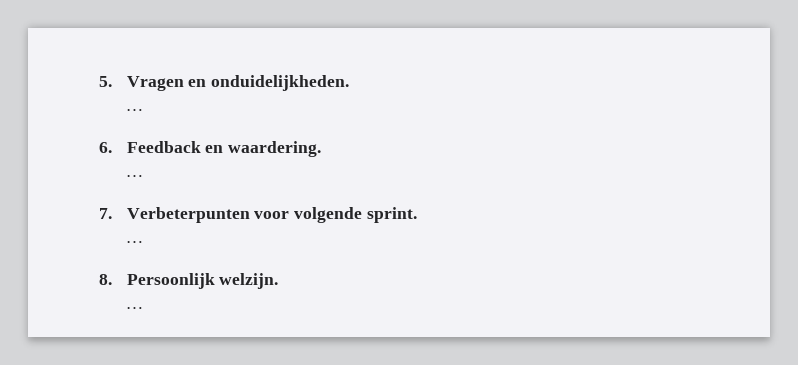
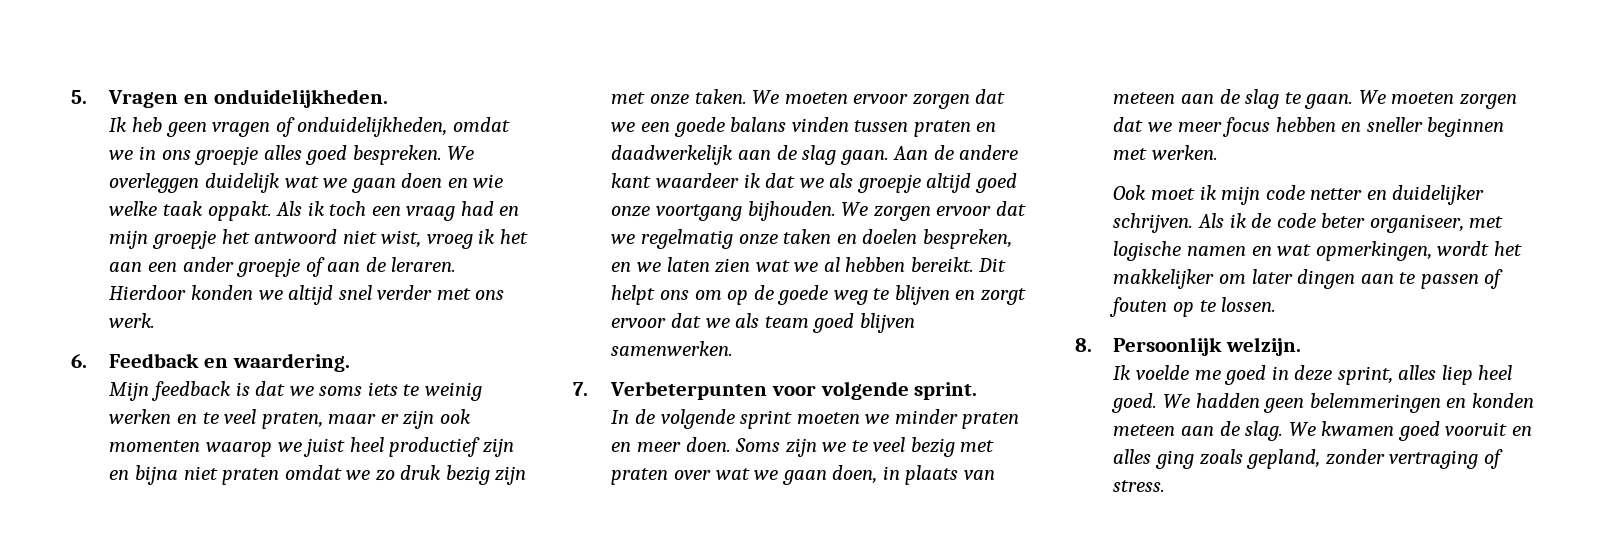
  5. Vragen en onduidelijkheden.
- …
+ Ik heb geen vragen of onduidelijkheden, omdat we in ons groepje alles goed bespreken. We overleggen duidelijk wat we gaan doen en wie welke taak oppakt. Als ik toch een vraag had en mijn groepje het antwoord niet wist, vroeg ik het aan een ander groepje of aan de leraren. Hierdoor konden we altijd snel verder met ons werk.
  6. Feedback en waardering.
- …
+ Mijn feedback is dat we soms iets te weinig werken en te veel praten, maar er zijn ook momenten waarop we juist heel productief zijn en bijna niet praten omdat we zo druk bezig zijn met onze taken. We moeten ervoor zorgen dat we een goede balans vinden tussen praten en daadwerkelijk aan de slag gaan. Aan de andere kant waardeer ik dat we als groepje altijd goed onze voortgang bijhouden. We zorgen ervoor dat we regelmatig onze taken en doelen bespreken, en we laten zien wat we al hebben bereikt. Dit helpt ons om op de goede weg te blijven en zorgt ervoor dat we als team goed blijven samenwerken.
  7. Verbeterpunten voor volgende sprint.
- …
+ In de volgende sprint moeten we minder praten en meer doen. Soms zijn we te veel bezig met praten over wat we gaan doen, in plaats van meteen aan de slag te gaan. We moeten zorgen dat we meer focus hebben en sneller beginnen met werken.
+ Ook moet ik mijn code netter en duidelijker schrijven. Als ik de code beter organiseer, met logische namen en wat opmerkingen, wordt het makkelijker om later dingen aan te passen of fouten op te lossen.
  8. Persoonlijk welzijn.
- …
+ Ik voelde me goed in deze sprint, alles liep heel goed. We hadden geen belemmeringen en konden meteen aan de slag. We kwamen goed vooruit en alles ging zoals gepland, zonder vertraging of stress.

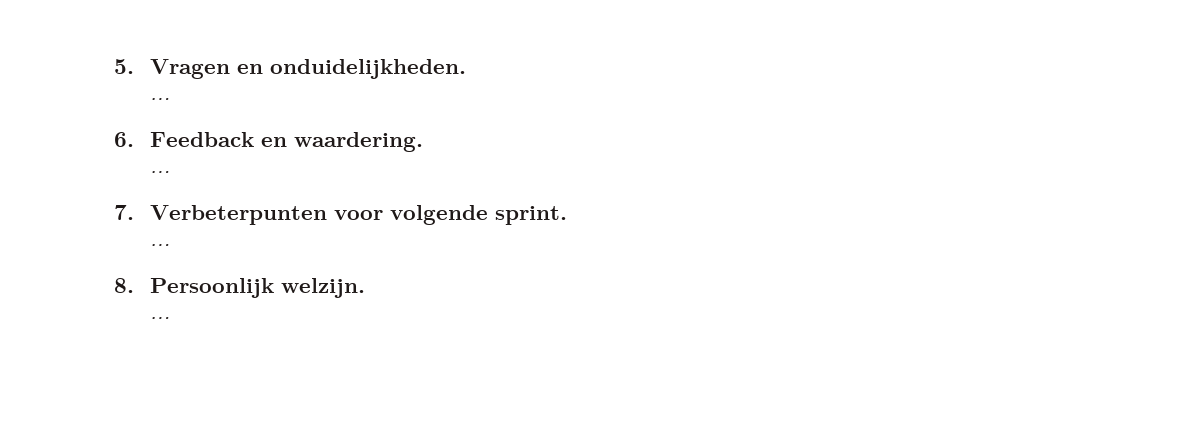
  5. Vragen en onduidelijkheden.
- Ik heb geen vragen of onduidelijkheden, omdat we in ons groepje alles goed bespreken. We overleggen duidelijk wat we gaan doen en wie welke taak oppakt. Als ik toch een vraag had en mijn groepje het antwoord niet wist, vroeg ik het aan een ander groepje of aan de leraren. Hierdoor konden we altijd snel verder met ons werk.
+ …
  6. Feedback en waardering.
- Mijn feedback is dat we soms iets te weinig werken en te veel praten, maar er zijn ook momenten waarop we juist heel productief zijn en bijna niet praten omdat we zo druk bezig zijn met onze taken. We moeten ervoor zorgen dat we een goede balans vinden tussen praten en daadwerkelijk aan de slag gaan. Aan de andere kant waardeer ik dat we als groepje altijd goed onze voortgang bijhouden. We zorgen ervoor dat we regelmatig onze taken en doelen bespreken, en we laten zien wat we al hebben bereikt. Dit helpt ons om op de goede weg te blijven en zorgt ervoor dat we als team goed blijven samenwerken.
+ …
  7. Verbeterpunten voor volgende sprint.
- In de volgende sprint moeten we minder praten en meer doen. Soms zijn we te veel bezig met praten over wat we gaan doen, in plaats van meteen aan de slag te gaan. We moeten zorgen dat we meer focus hebben en sneller beginnen met werken.
- Ook moet ik mijn code netter en duidelijker schrijven. Als ik de code beter organiseer, met logische namen en wat opmerkingen, wordt het makkelijker om later dingen aan te passen of fouten op te lossen.
+ …
  8. Persoonlijk welzijn.
- Ik voelde me goed in deze sprint, alles liep heel goed. We hadden geen belemmeringen en konden meteen aan de slag. We kwamen goed vooruit en alles ging zoals gepland, zonder vertraging of stress.
+ …

